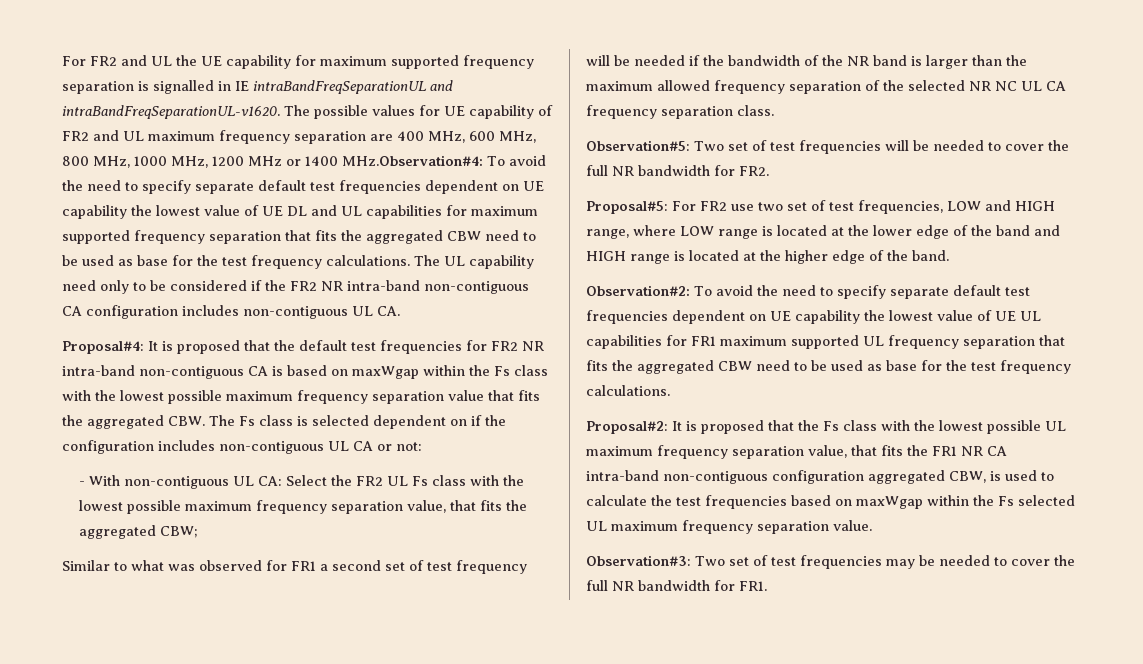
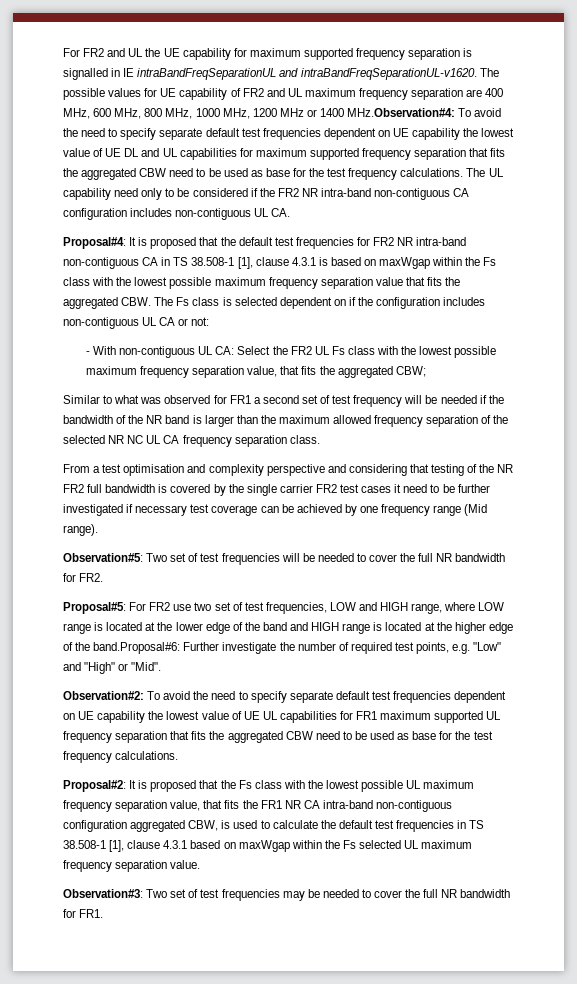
- Proposal#4: It is proposed that the default test frequencies for FR2 NR intra-band non-contiguous CA is based on maxWgap within the Fs class with the lowest possible maximum frequency separation value that fits the aggregated CBW. The Fs class is selected dependent on if the configuration includes non-contiguous UL CA or not:
+ Proposal#4: It is proposed that the default test frequencies for FR2 NR intra-band non-contiguous CA in TS 38.508-1 [1], clause 4.3.1 is based on maxWgap within the Fs class with the lowest possible maximum frequency separation value that fits the aggregated CBW. The Fs class is selected dependent on if the configuration includes non-contiguous UL CA or not:
+ From a test optimisation and complexity perspective and considering that testing of the NR FR2 full bandwidth is covered by the single carrier FR2 test cases it need to be further investigated if necessary test coverage can be achieved by one frequency range (Mid range).
- Proposal#5: For FR2 use two set of test frequencies, LOW and HIGH range, where LOW range is located at the lower edge of the band and HIGH range is located at the higher edge of the band.
+ Proposal#5: For FR2 use two set of test frequencies, LOW and HIGH range, where LOW range is located at the lower edge of the band and HIGH range is located at the higher edge of the band.Proposal#6: Further investigate the number of required test points, e.g. "Low" and "High" or "Mid".
- Proposal#2: It is proposed that the Fs class with the lowest possible UL maximum frequency separation value, that fits the FR1 NR CA intra-band non-contiguous configuration aggregated CBW, is used to calculate the test frequencies based on maxWgap within the Fs selected UL maximum frequency separation value.
+ Proposal#2: It is proposed that the Fs class with the lowest possible UL maximum frequency separation value, that fits the FR1 NR CA intra-band non-contiguous configuration aggregated CBW, is used to calculate the default test frequencies in TS 38.508-1 [1], clause 4.3.1 based on maxWgap within the Fs selected UL maximum frequency separation value.

